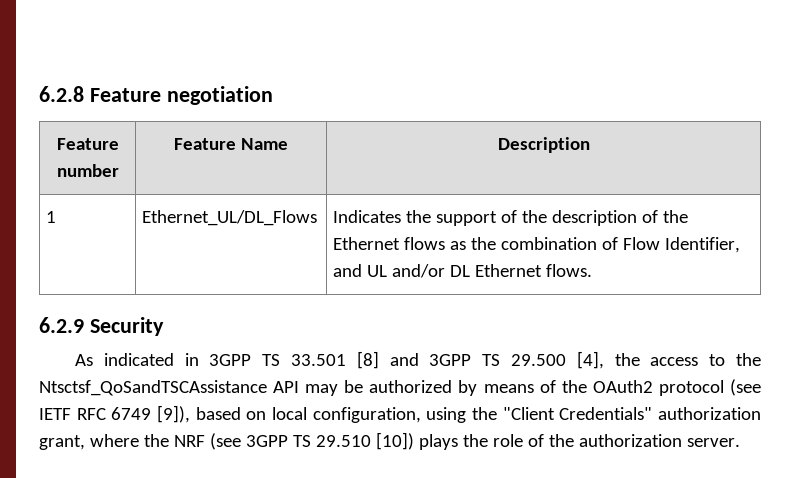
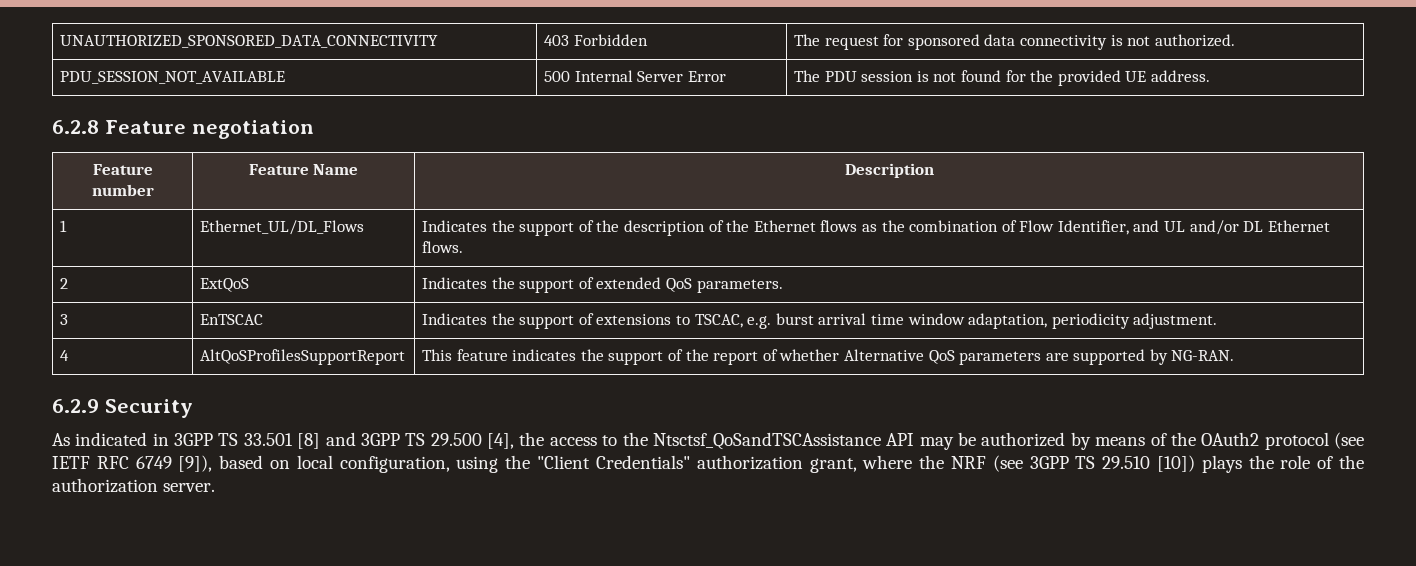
+ UNAUTHORIZED_SPONSORED_DATA_CONNECTIVITY | 403 Forbidden | The request for sponsored data connectivity is not authorized.
+ PDU_SESSION_NOT_AVAILABLE | 500 Internal Server Error | The PDU session is not found for the provided UE address.
+ 2 | ExtQoS | Indicates the support of extended QoS parameters.
+ 3 | EnTSCAC | Indicates the support of extensions to TSCAC, e.g. burst arrival time window adaptation, periodicity adjustment.
+ 4 | AltQoSProfilesSupportReport | This feature indicates the support of the report of whether Alternative QoS parameters are supported by NG-RAN.

